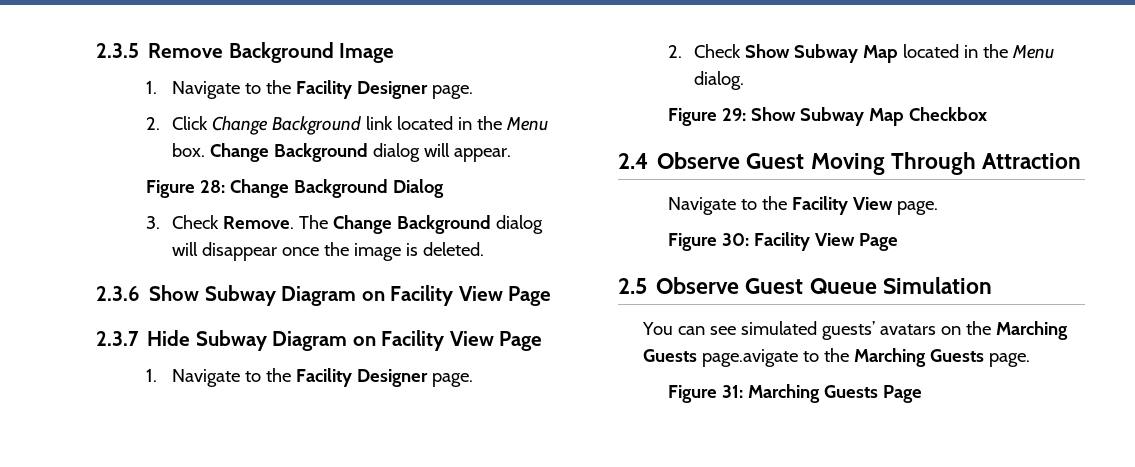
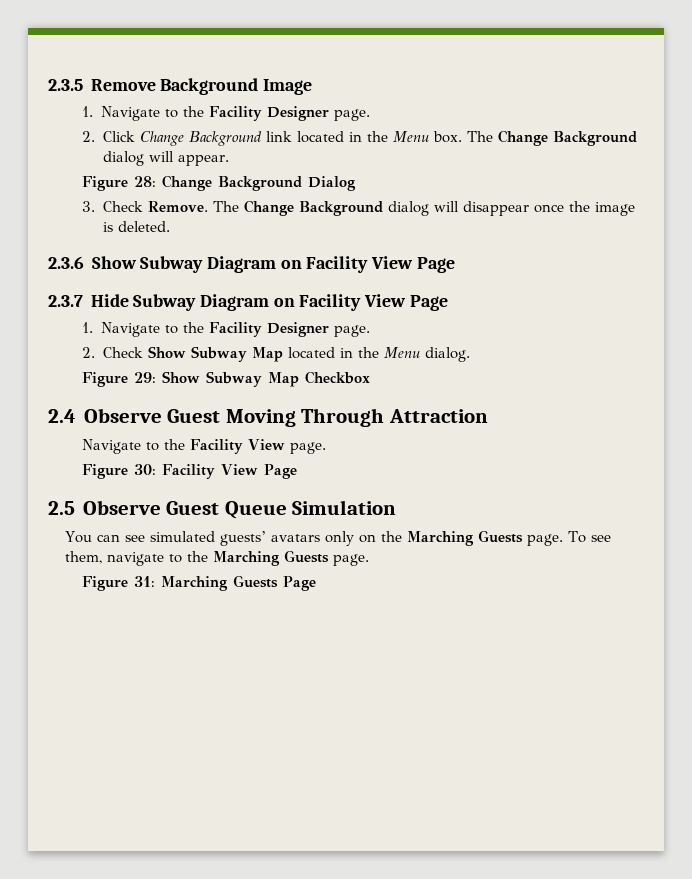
- Change Background dialog will appear.
+ The Change Background dialog will appear.
- You can see simulated guests’ avatars on the Marching Guests page.avigate to the Marching Guests page.
+ You can see simulated guests’ avatars only on the Marching Guests page. To see them, navigate to the Marching Guests page.

